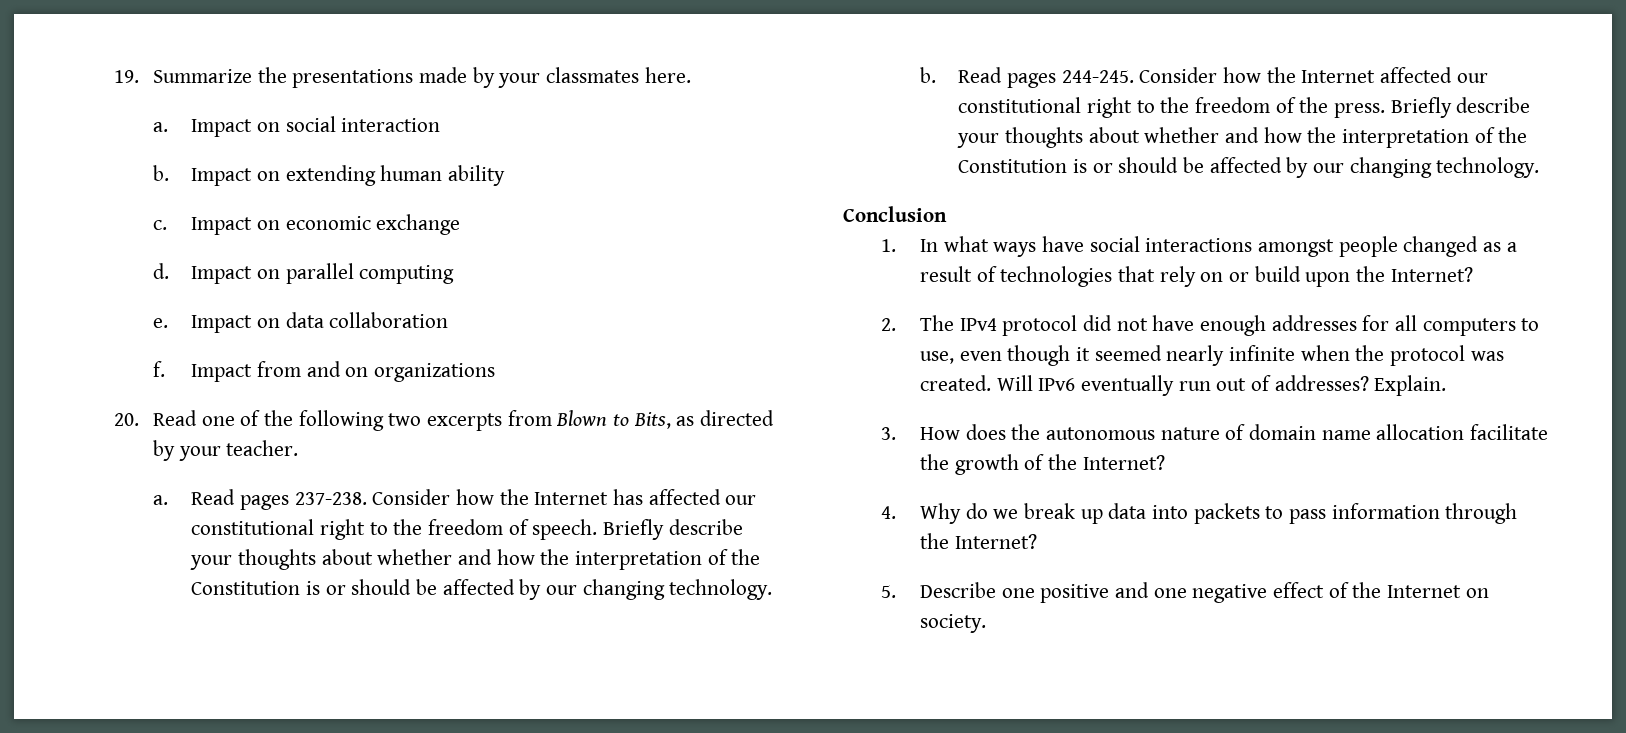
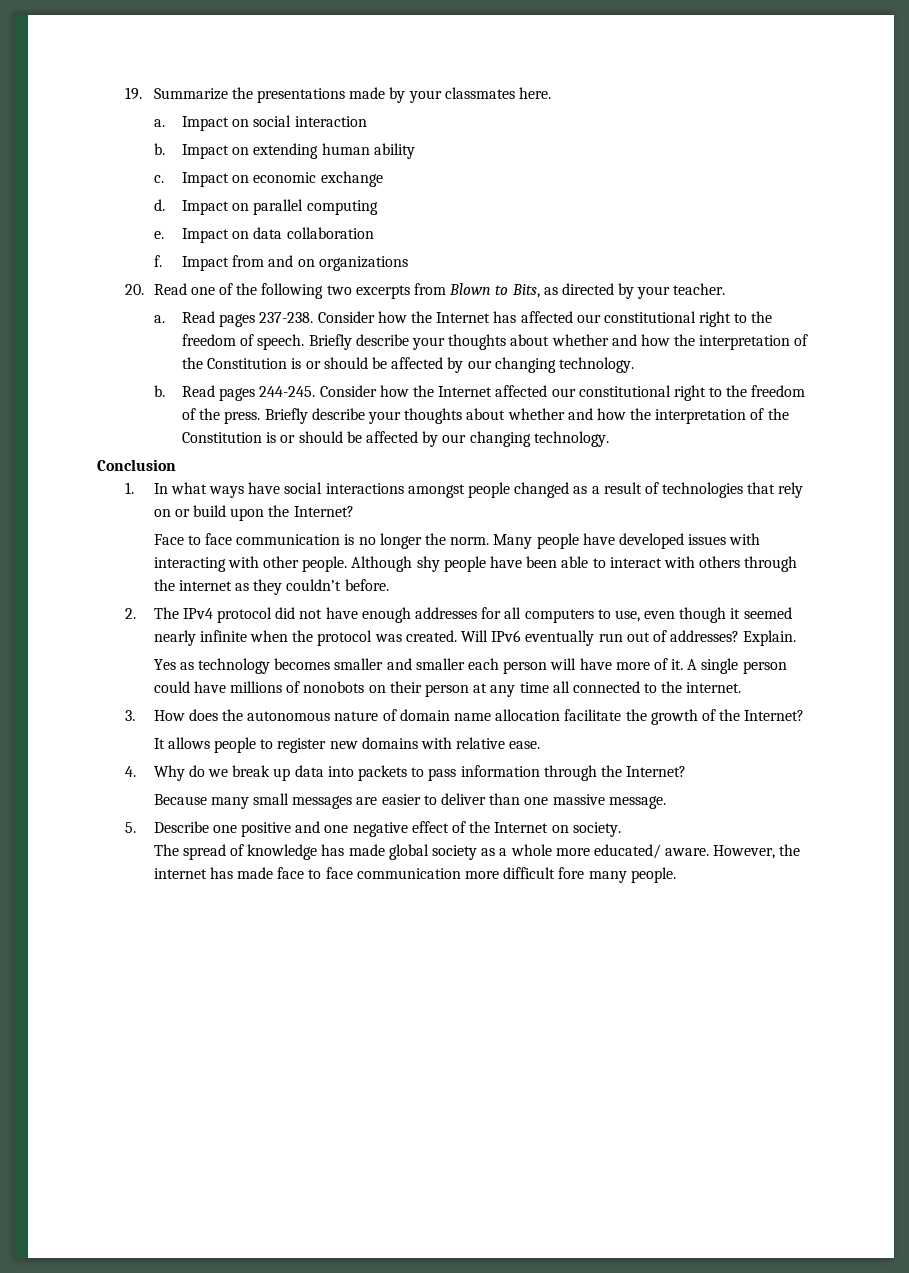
+ Face to face communication is no longer the norm. Many people have developed issues with interacting with other people. Although shy people have been able to interact with others through the internet as they couldn’t before.
+ Yes as technology becomes smaller and smaller each person will have more of it. A single person could have millions of nonobots on their person at any time all connected to the internet.
+ It allows people to register new domains with relative ease.
+ Because many small messages are easier to deliver than one massive message.
+ The spread of knowledge has made global society as a whole more educated/ aware. However, the internet has made face to face communication more difficult fore many people.

